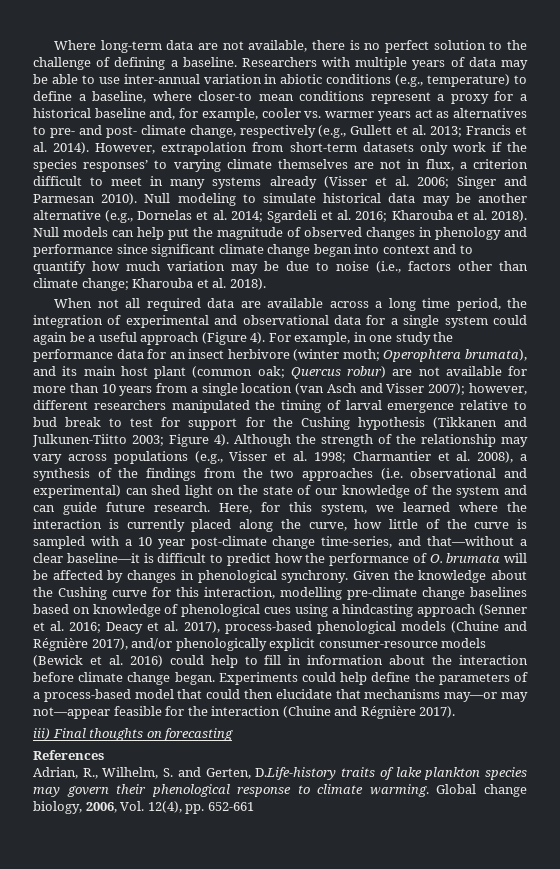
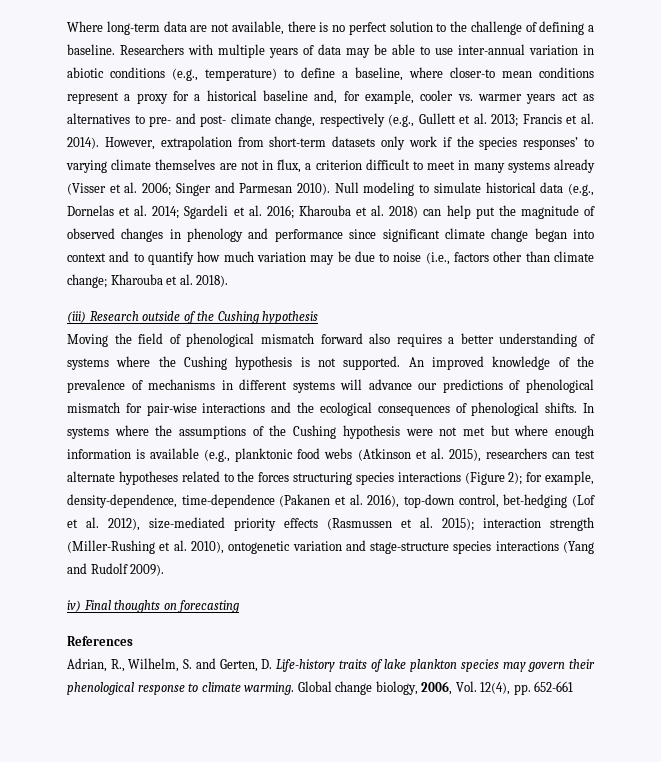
- Null modeling to simulate historical data may be another alternative (e.g., Dornelas et al. 2014; Sgardeli et al. 2016; Kharouba et al. 2018). Null models can help put the magnitude of observed changes in phenology and performance since significant climate change began into context and to quantify how much variation may be due to noise (i.e., factors other than climate change; Kharouba et al. 2018).
+ Null modeling to simulate historical data (e.g., Dornelas et al. 2014; Sgardeli et al. 2016; Kharouba et al. 2018) can help put the magnitude of observed changes in phenology and performance since significant climate change began into context and to quantify how much variation may be due to noise (i.e., factors other than climate change; Kharouba et al. 2018).
- When not all required data are available across a long time period, the integration of experimental and observational data for a single system could again be a useful approach (Figure 4). For example, in one study the performance data for an insect herbivore (winter moth; Operophtera brumata), and its main host plant (common oak; Quercus robur) are not available for more than 10 years from a single location (van Asch and Visser 2007); however, different researchers manipulated the timing of larval emergence relative to bud break to test for support for the Cushing hypothesis (Tikkanen and Julkunen-Tiitto 2003; Figure 4). Although the strength of the relationship may vary across populations (e.g., Visser et al. 1998; Charmantier et al. 2008), a synthesis of the findings from the two approaches (i.e. observational and experimental) can shed light on the state of our knowledge of the system and can guide future research. Here, for this system, we learned where the interaction is currently placed along the curve, how little of the curve is sampled with a 10 year post-climate change time-series, and that—without a clear baseline—it is difficult to predict how the performance of O. brumata will be affected by changes in phenological synchrony. Given the knowledge about the Cushing curve for this interaction, modelling pre-climate change baselines based on knowledge of phenological cues using a hindcasting approach (Senner et al. 2016; Deacy et al. 2017), process-based phenological models (Chuine and Régnière 2017), and/or phenologically explicit consumer-resource models (Bewick et al. 2016) could help to fill in information about the interaction before climate change began. Experiments could help define the parameters of a process-based model that could then elucidate that mechanisms may—or may not—appear feasible for the interaction (Chuine and Régnière 2017).
- iii) Final thoughts on forecasting
+ (iii) Research outside of the Cushing hypothesis
+ Moving the field of phenological mismatch forward also requires a better understanding of systems where the Cushing hypothesis is not supported. An improved knowledge of the prevalence of mechanisms in different systems will advance our predictions of phenological mismatch for pair-wise interactions and the ecological consequences of phenological shifts. In systems where the assumptions of the Cushing hypothesis were not met but where enough information is available (e.g., planktonic food webs (Atkinson et al. 2015), researchers can test alternate hypotheses related to the forces structuring species interactions (Figure 2); for example, density-dependence, time-dependence (Pakanen et al. 2016), top-down control, bet-hedging (Lof et al. 2012), size-mediated priority effects (Rasmussen et al. 2015); interaction strength (Miller-Rushing et al. 2010), ontogenetic variation and stage-structure species interactions (Yang and Rudolf 2009).
+ iv) Final thoughts on forecasting
- Adrian, R., Wilhelm, S. and Gerten, D.Life-history traits of lake plankton species may govern their phenological response to climate warming.
+ Adrian, R., Wilhelm, S. and Gerten, D. Life-history traits of lake plankton species may govern their phenological response to climate warming.

